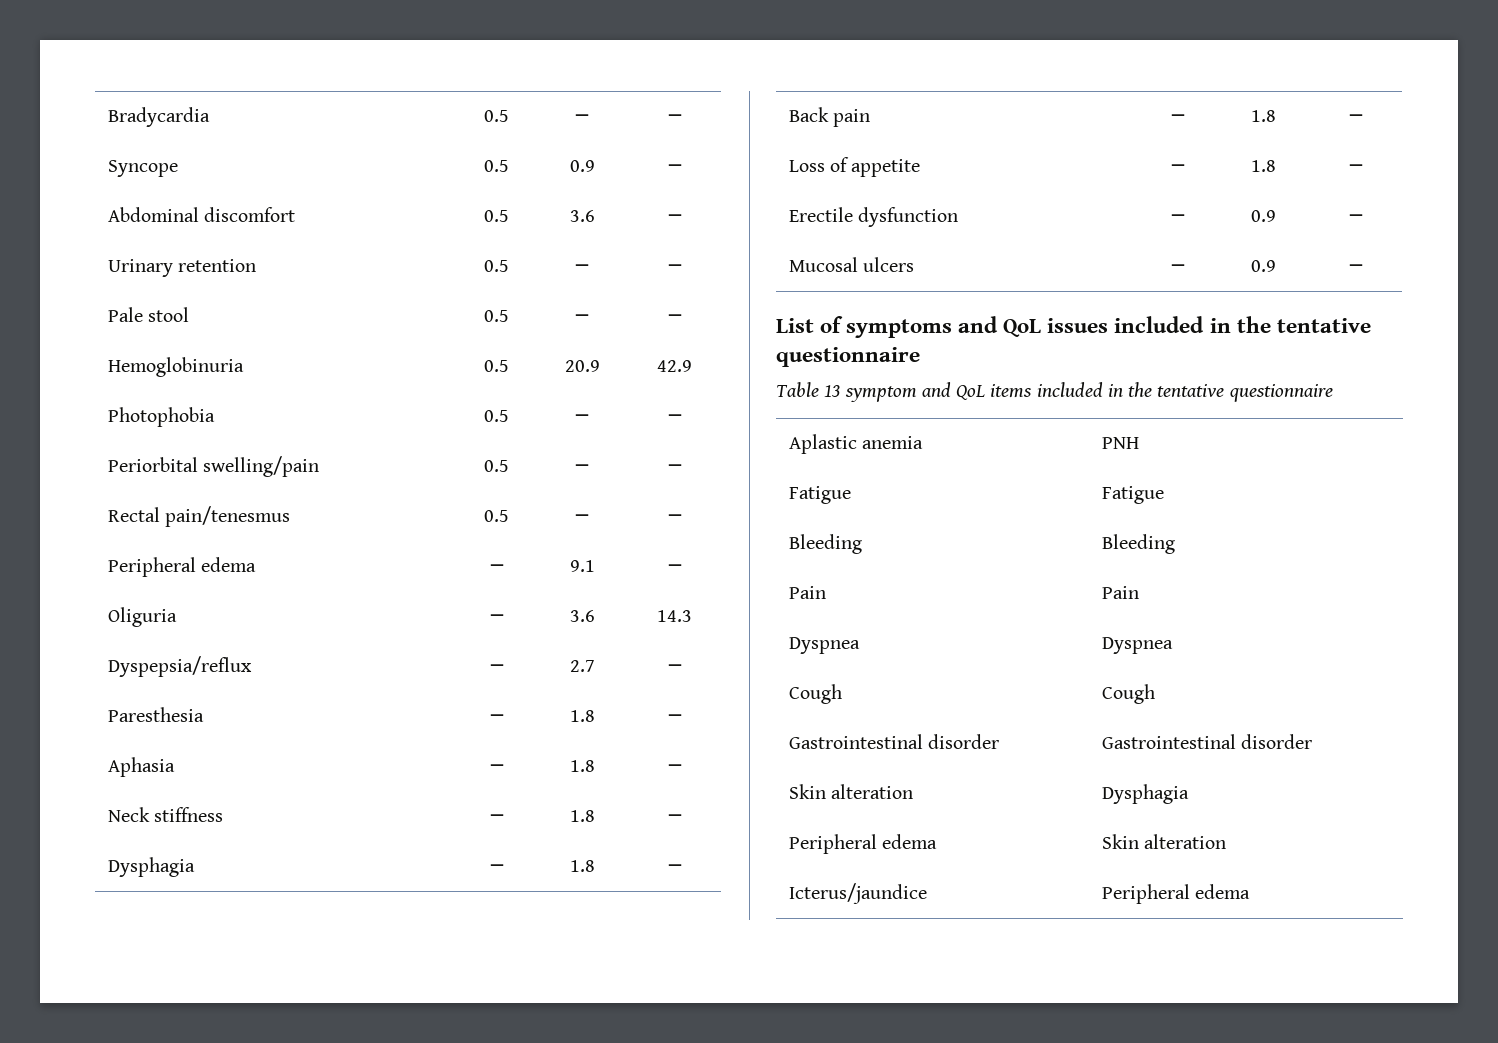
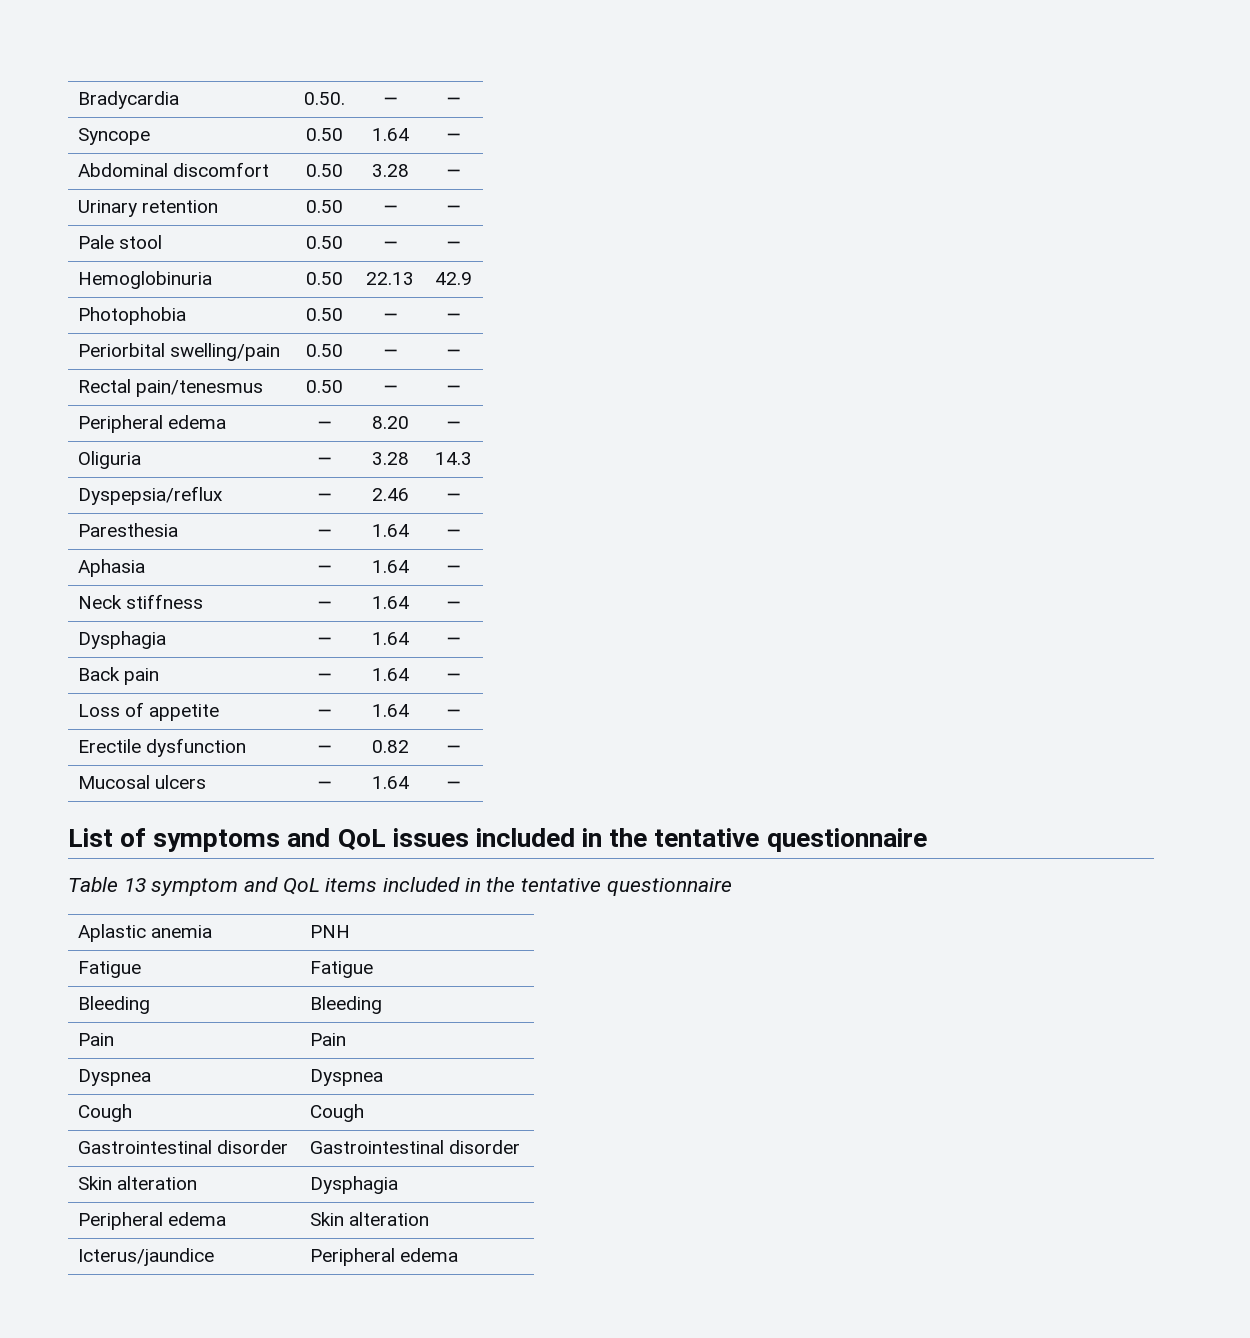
- Bradycardia | 0.5 | ─ | ─
+ Bradycardia | 0.50. | ─ | ─
- Syncope | 0.5 | 0.9 | ─
+ Syncope | 0.50 | 1.64 | ─
- Abdominal discomfort | 0.5 | 3.6 | ─
+ Abdominal discomfort | 0.50 | 3.28 | ─
- Urinary retention | 0.5 | ─ | ─
+ Urinary retention | 0.50 | ─ | ─
- Pale stool | 0.5 | ─ | ─
+ Pale stool | 0.50 | ─ | ─
- Hemoglobinuria | 0.5 | 20.9 | 42.9
+ Hemoglobinuria | 0.50 | 22.13 | 42.9
- Photophobia | 0.5 | ─ | ─
+ Photophobia | 0.50 | ─ | ─
- Periorbital swelling/pain | 0.5 | ─ | ─
+ Periorbital swelling/pain | 0.50 | ─ | ─
- Rectal pain/tenesmus | 0.5 | ─ | ─
+ Rectal pain/tenesmus | 0.50 | ─ | ─
- Peripheral edema | ─ | 9.1 | ─
+ Peripheral edema | ─ | 8.20 | ─
- Oliguria | ─ | 3.6 | 14.3
+ Oliguria | ─ | 3.28 | 14.3
- Dyspepsia/reflux | ─ | 2.7 | ─
+ Dyspepsia/reflux | ─ | 2.46 | ─
- Paresthesia | ─ | 1.8 | ─
+ Paresthesia | ─ | 1.64 | ─
- Aphasia | ─ | 1.8 | ─
+ Aphasia | ─ | 1.64 | ─
- Neck stiffness | ─ | 1.8 | ─
+ Neck stiffness | ─ | 1.64 | ─
- Dysphagia | ─ | 1.8 | ─
+ Dysphagia | ─ | 1.64 | ─
- Back pain | ─ | 1.8 | ─
+ Back pain | ─ | 1.64 | ─
- Loss of appetite | ─ | 1.8 | ─
+ Loss of appetite | ─ | 1.64 | ─
- Erectile dysfunction | ─ | 0.9 | ─
+ Erectile dysfunction | ─ | 0.82 | ─
- Mucosal ulcers | ─ | 0.9 | ─
+ Mucosal ulcers | ─ | 1.64 | ─

